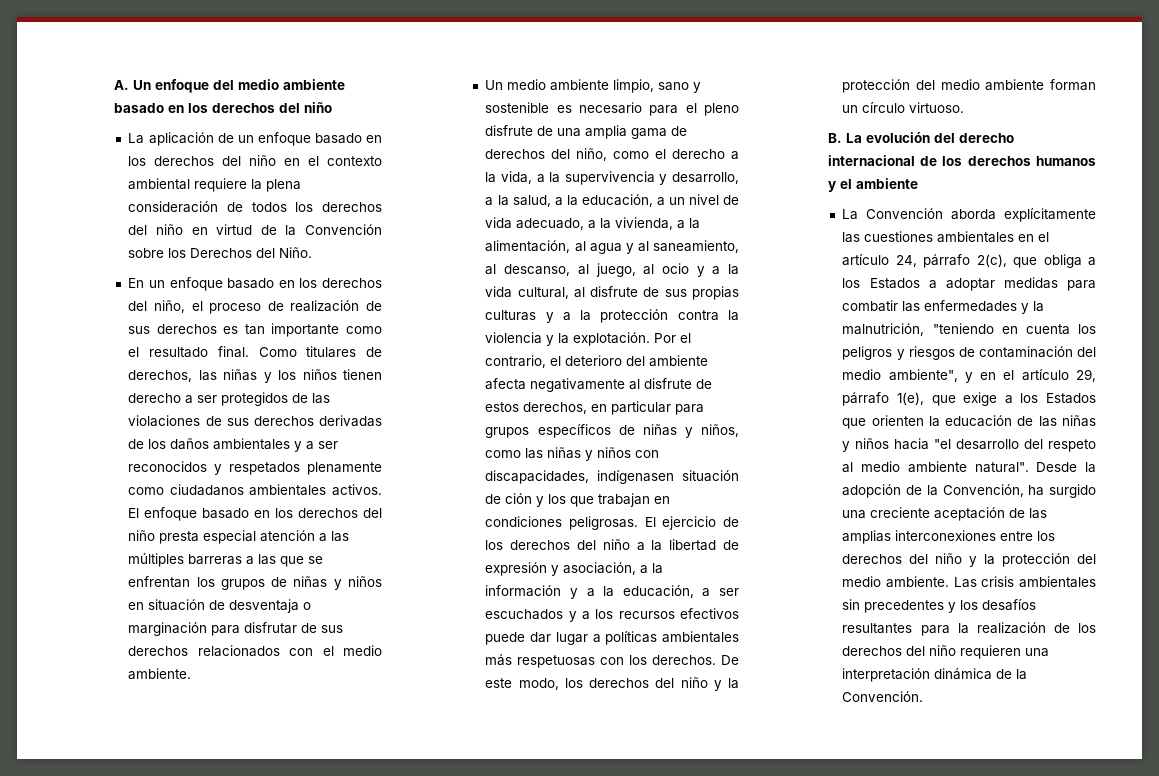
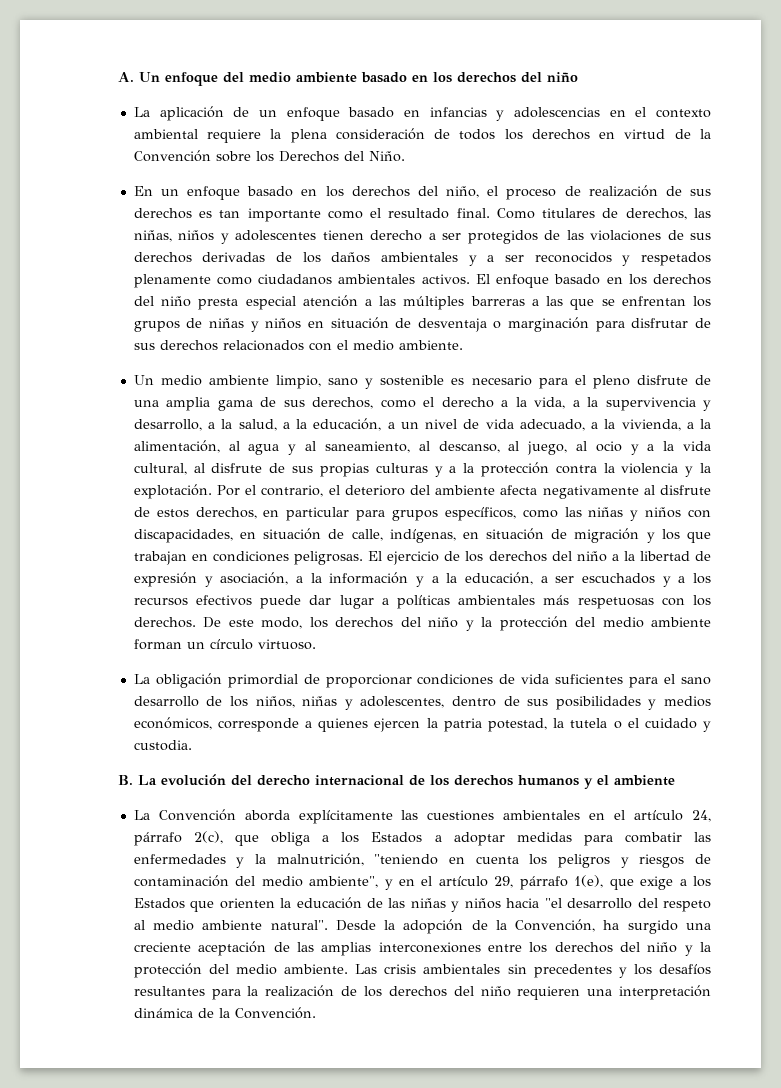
- La aplicación de un enfoque basado en los derechos del niño en el contexto ambiental requiere la plena consideración de todos los derechos del niño en virtud de la Convención sobre los Derechos del Niño.
+ La aplicación de un enfoque basado en infancias y adolescencias en el contexto ambiental requiere la plena consideración de todos los derechos en virtud de la Convención sobre los Derechos del Niño.
- Como titulares de derechos, las niñas y los niños tienen derecho a ser protegidos de las violaciones de sus derechos derivadas de los daños ambientales y a ser reconocidos y respetados plenamente como ciudadanos ambientales activos.
+ Como titulares de derechos, las niñas, niños y adolescentes tienen derecho a ser protegidos de las violaciones de sus derechos derivadas de los daños ambientales y a ser reconocidos y respetados plenamente como ciudadanos ambientales activos.
- Un medio ambiente limpio, sano y sostenible es necesario para el pleno disfrute de una amplia gama de derechos del niño, como el derecho a la vida, a la supervivencia y desarrollo, a la salud, a la educación, a un nivel de vida adecuado, a la vivienda, a la alimentación, al agua y al saneamiento, al descanso, al juego, al ocio y a la vida cultural, al disfrute de sus propias culturas y a la protección contra la violencia y la explotación.
+ Un medio ambiente limpio, sano y sostenible es necesario para el pleno disfrute de una amplia gama de sus derechos, como el derecho a la vida, a la supervivencia y desarrollo, a la salud, a la educación, a un nivel de vida adecuado, a la vivienda, a la alimentación, al agua y al saneamiento, al descanso, al juego, al ocio y a la vida cultural, al disfrute de sus propias culturas y a la protección contra la violencia y la explotación.
- Por el contrario, el deterioro del ambiente afecta negativamente al disfrute de estos derechos, en particular para grupos específicos de niñas y niños, como las niñas y niños con discapacidades, indígenasen situación de ción y los que trabajan en condiciones peligrosas.
+ Por el contrario, el deterioro del ambiente afecta negativamente al disfrute de estos derechos, en particular para grupos específicos, como las niñas y niños con discapacidades, en situación de calle, indígenas, en situación de migración y los que trabajan en condiciones peligrosas.
+ La obligación primordial de proporcionar condiciones de vida suficientes para el sano desarrollo de los niños, niñas y adolescentes, dentro de sus posibilidades y medios económicos, corresponde a quienes ejercen la patria potestad, la tutela o el cuidado y custodia.

